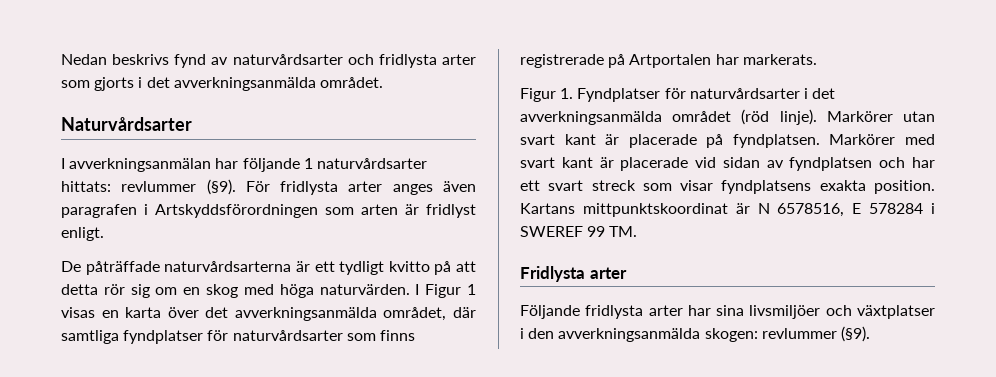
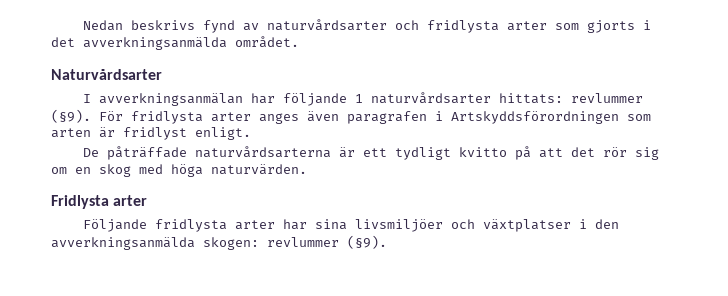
- De påträffade naturvårdsarterna är ett tydligt kvitto på att detta rör sig om en skog med höga naturvärden. I Figur 1 visas en karta över det avverkningsanmälda området, där samtliga fyndplatser för naturvårdsarter som finns registrerade på Artportalen har markerats.
- Figur 1. Fyndplatser för naturvårdsarter i det avverkningsanmälda området (röd linje). Markörer utan svart kant är placerade på fyndplatsen. Markörer med svart kant är placerade vid sidan av fyndplatsen och har ett svart streck som visar fyndplatsens exakta position. Kartans mittpunktskoordinat är N 6578516, E 578284 i SWEREF 99 TM.
+ De påträffade naturvårdsarterna är ett tydligt kvitto på att det rör sig om en skog med höga naturvärden.

